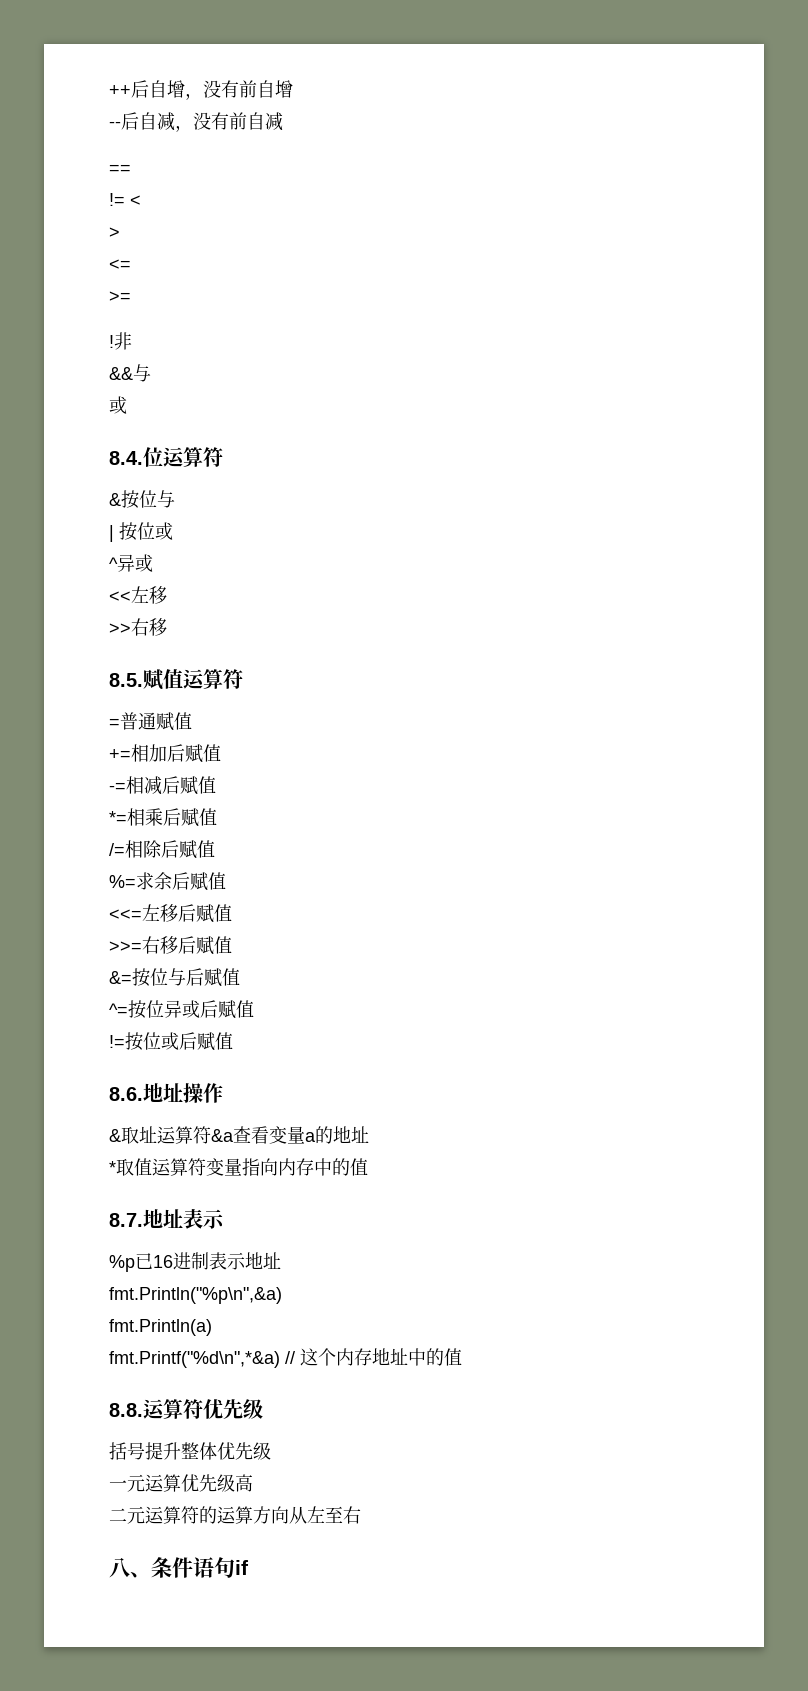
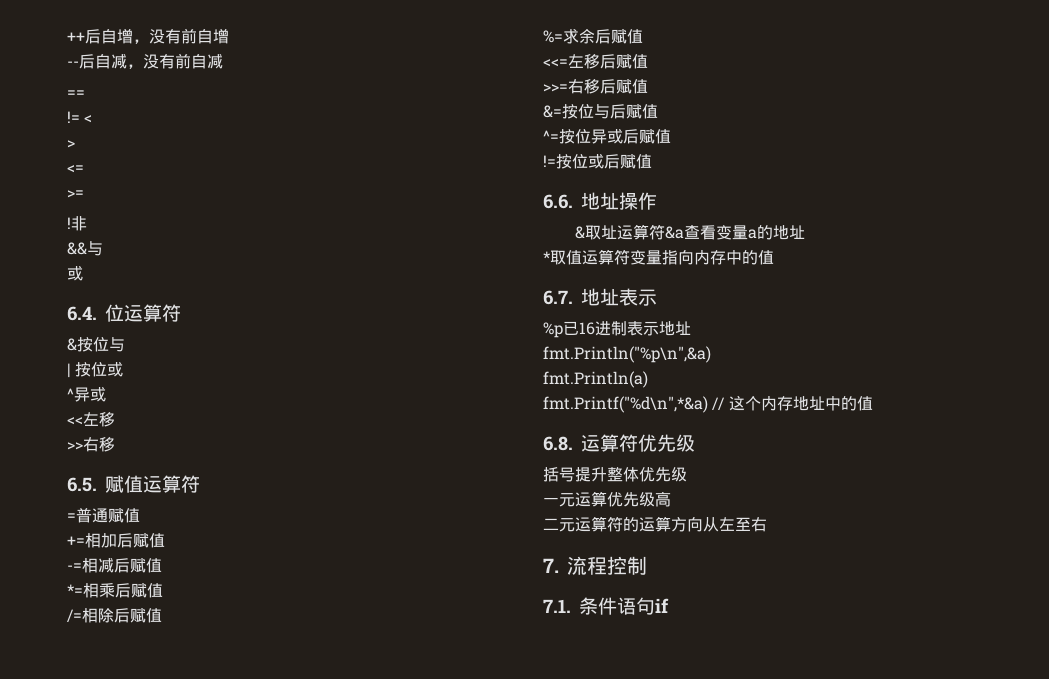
- 8.4.位运算符
+ 6.4.位运算符
- 8.5.赋值运算符
+ 6.5.赋值运算符
- 8.6.地址操作
+ 6.6.地址操作
- 8.7.地址表示
+ 6.7.地址表示
- 8.8.运算符优先级
+ 6.8.运算符优先级
- 八、条件语句if
+ 7.流程控制
+ 7.1.条件语句if

